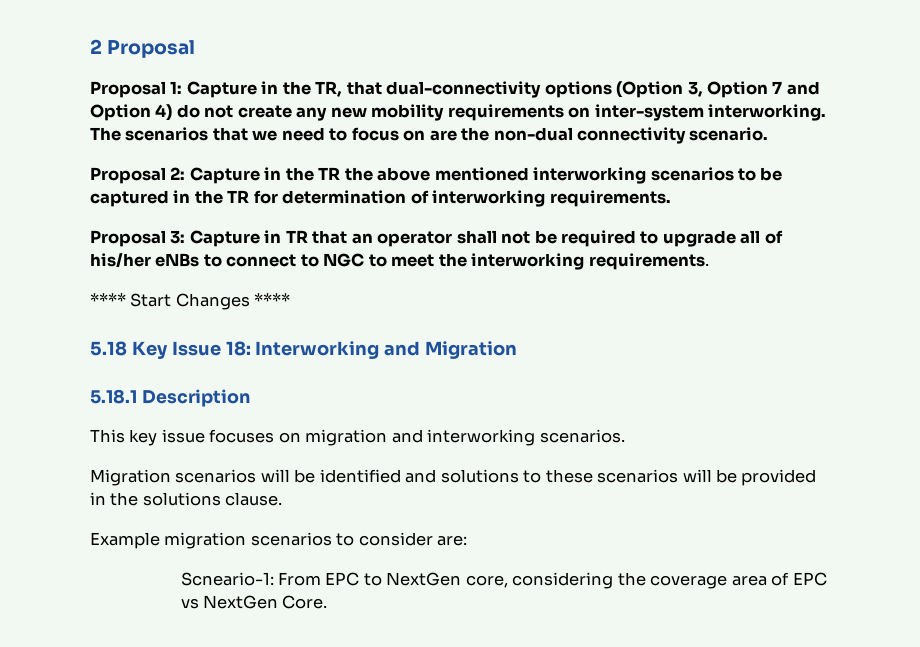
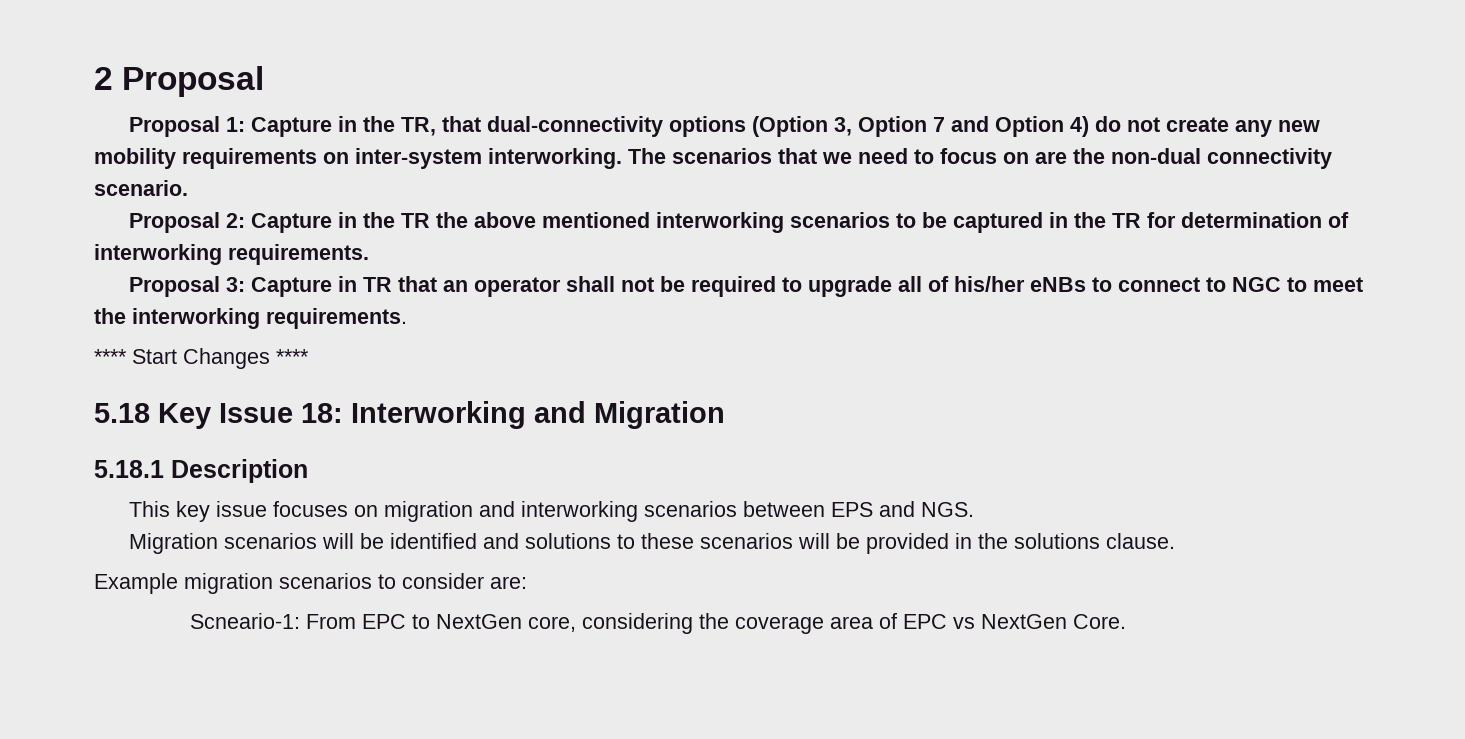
- This key issue focuses on migration and interworking scenarios.
+ This key issue focuses on migration and interworking scenarios between EPS and NGS.

